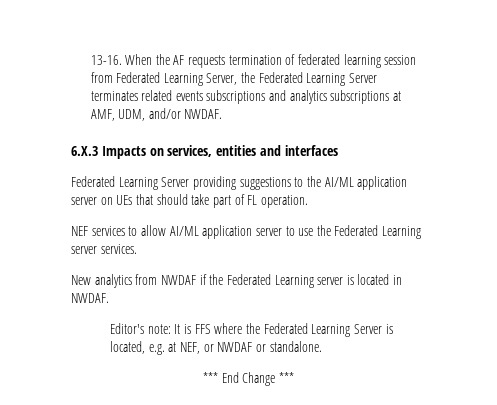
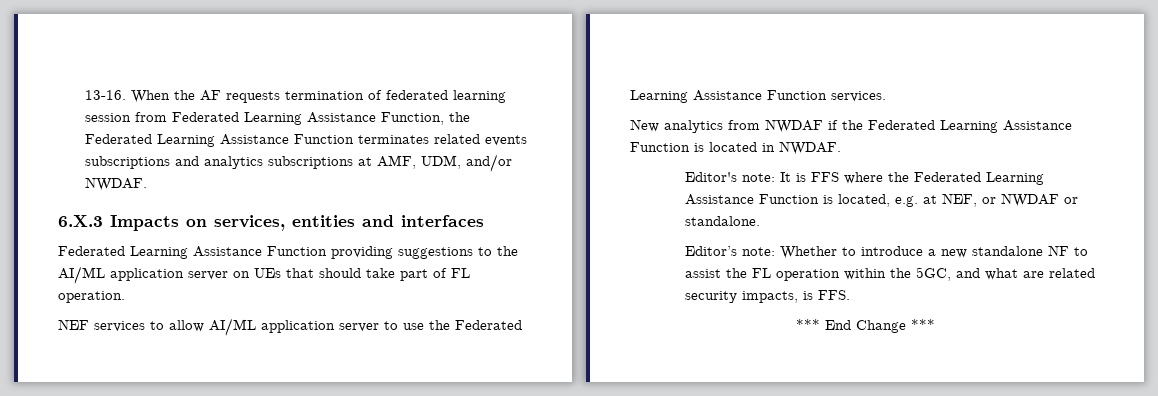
- When the AF requests termination of federated learning session from Federated Learning Server, the Federated Learning Server terminates related events subscriptions and analytics subscriptions at AMF, UDM, and/or NWDAF.
+ When the AF requests termination of federated learning session from Federated Learning Assistance Function, the Federated Learning Assistance Function terminates related events subscriptions and analytics subscriptions at AMF, UDM, and/or NWDAF.
- Federated Learning Server providing suggestions to the AI/ML application server on UEs that should take part of FL operation.
+ Federated Learning Assistance Function providing suggestions to the AI/ML application server on UEs that should take part of FL operation.
- NEF services to allow AI/ML application server to use the Federated Learning server services.
+ NEF services to allow AI/ML application server to use the Federated Learning Assistance Function services.
- New analytics from NWDAF if the Federated Learning server is located in NWDAF.
+ New analytics from NWDAF if the Federated Learning Assistance Function is located in NWDAF.
- Editor's note: It is FFS where the Federated Learning Server is located, e.g. at NEF, or NWDAF or standalone.
+ Editor's note: It is FFS where the Federated Learning Assistance Function is located, e.g. at NEF, or NWDAF or standalone.
+ Editor’s note: Whether to introduce a new standalone NF to assist the FL operation within the 5GC, and what are related security impacts, is FFS.

